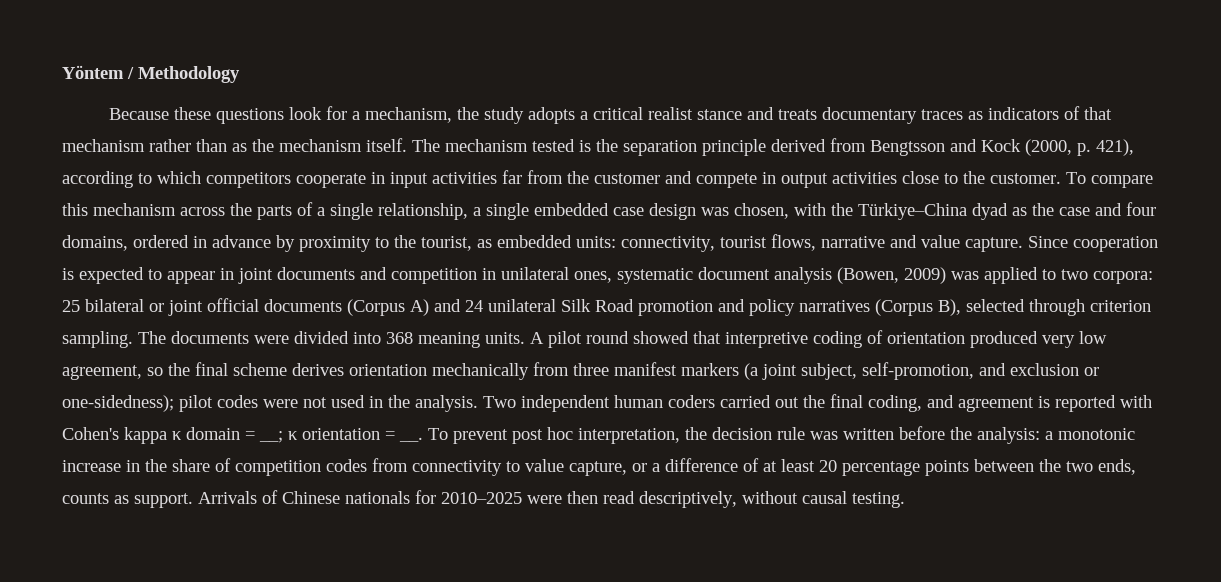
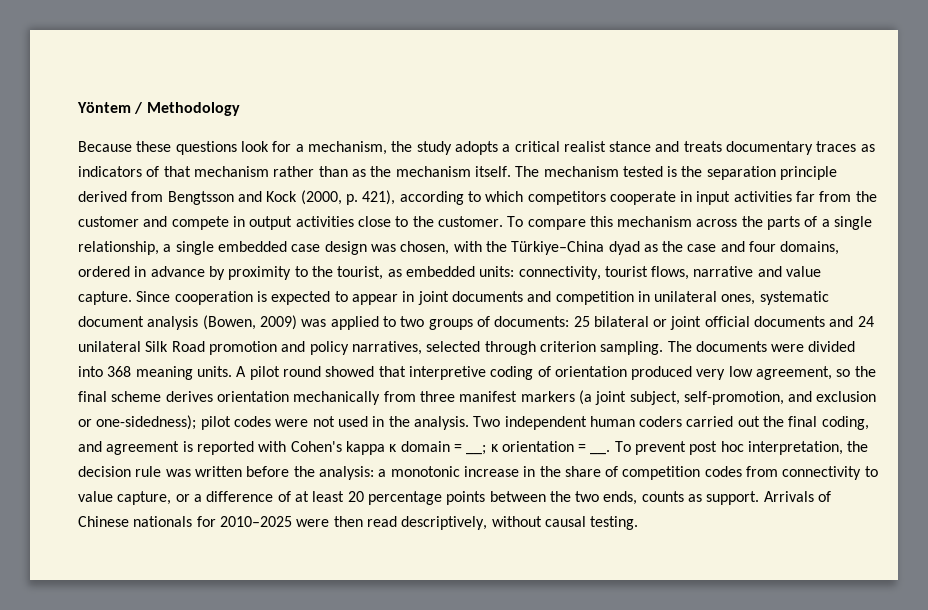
- Since cooperation is expected to appear in joint documents and competition in unilateral ones, systematic document analysis (Bowen, 2009) was applied to two corpora: 25 bilateral or joint official documents (Corpus A) and 24 unilateral Silk Road promotion and policy narratives (Corpus B), selected through criterion sampling.
+ Since cooperation is expected to appear in joint documents and competition in unilateral ones, systematic document analysis (Bowen, 2009) was applied to two groups of documents: 25 bilateral or joint official documents and 24 unilateral Silk Road promotion and policy narratives, selected through criterion sampling.

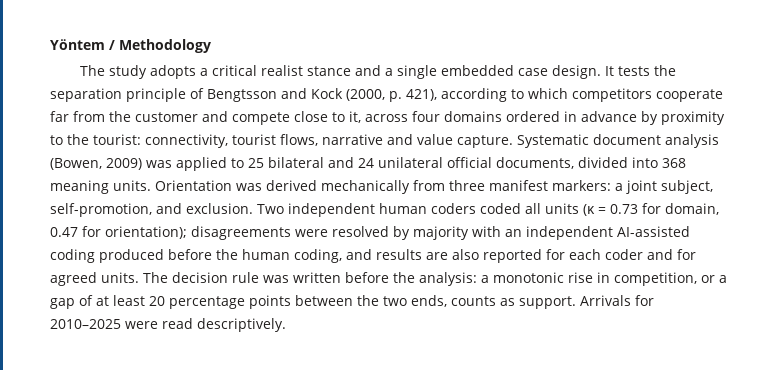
- Because these questions look for a mechanism, the study adopts a critical realist stance and treats documentary traces as indicators of that mechanism rather than as the mechanism itself. The mechanism tested is the separation principle derived from Bengtsson and Kock (2000, p. 421), according to which competitors cooperate in input activities far from the customer and compete in output activities close to the customer. To compare this mechanism across the parts of a single relationship, a single embedded case design was chosen, with the Türkiye–China dyad as the case and four domains, ordered in advance by proximity to the tourist, as embedded units: connectivity, tourist flows, narrative and value capture.
+ The study adopts a critical realist stance and a single embedded case design. It tests the separation principle of Bengtsson and Kock (2000, p. 421), according to which competitors cooperate far from the customer and compete close to it, across four domains ordered in advance by proximity to the tourist: connectivity, tourist flows, narrative and value capture.
- Since cooperation is expected to appear in joint documents and competition in unilateral ones, systematic document analysis (Bowen, 2009) was applied to two groups of documents: 25 bilateral or joint official documents and 24 unilateral Silk Road promotion and policy narratives, selected through criterion sampling. The documents were divided into 368 meaning units.
+ Systematic document analysis (Bowen, 2009) was applied to 25 bilateral and 24 unilateral official documents, divided into 368 meaning units.
- A pilot round showed that interpretive coding of orientation produced very low agreement, so the final scheme derives orientation mechanically from three manifest markers (a joint subject, self-promotion, and exclusion or one-sidedness); pilot codes were not used in the analysis. Two independent human coders carried out the final coding, and agreement is reported with Cohen's kappa κ domain = __; κ orientation = __. To prevent post hoc interpretation, the decision rule was written before the analysis: a monotonic increase in the share of competition codes from connectivity to value capture, or a difference of at least 20 percentage points between the two ends, counts as support.
+ Orientation was derived mechanically from three manifest markers: a joint subject, self-promotion, and exclusion. Two independent human coders coded all units (κ = 0.73 for domain, 0.47 for orientation); disagreements were resolved by majority with an independent AI-assisted coding produced before the human coding, and results are also reported for each coder and for agreed units. The decision rule was written before the analysis: a monotonic rise in competition, or a gap of at least 20 percentage points between the two ends, counts as support.
- Arrivals of Chinese nationals for 2010–2025 were then read descriptively, without causal testing.
+ Arrivals for 2010–2025 were read descriptively.

